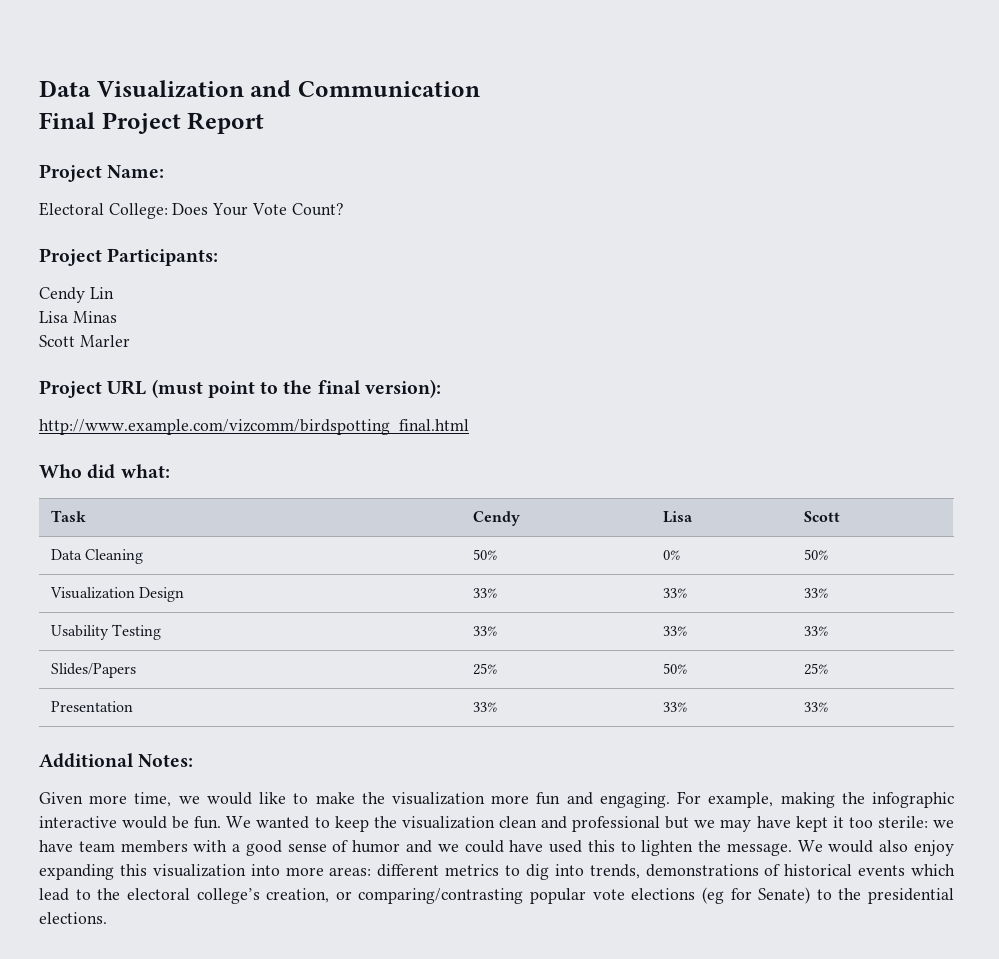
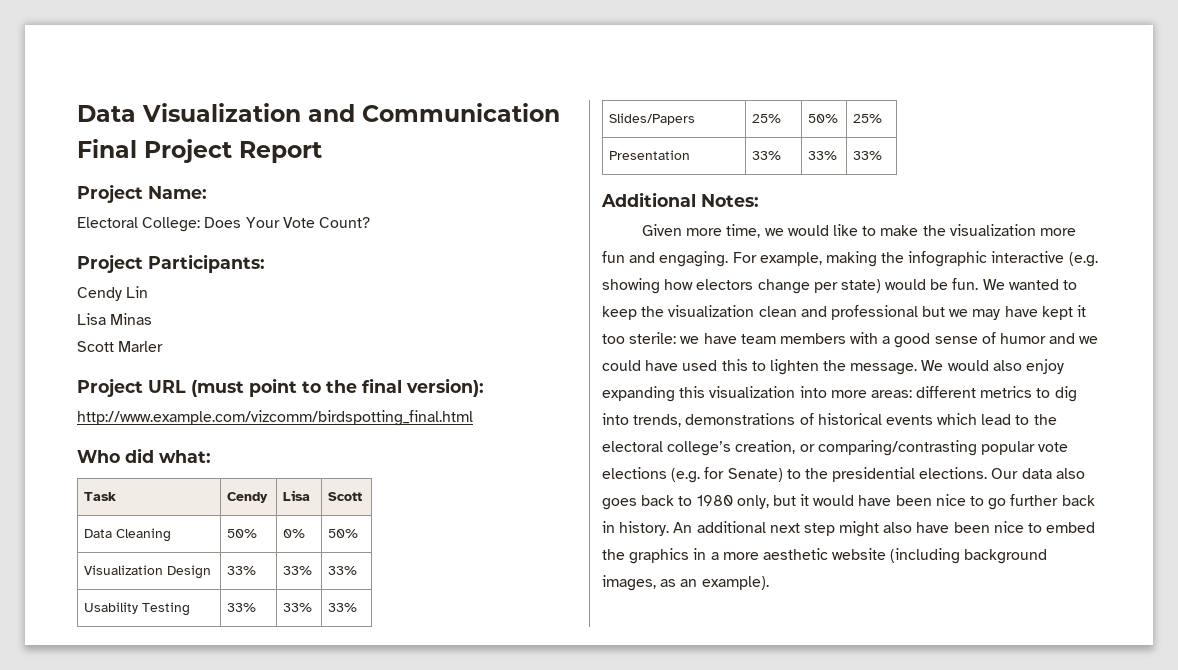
- For example, making the infographic interactive would be fun.
+ For example, making the infographic interactive (e.g. showing how electors change per state) would be fun.
- We would also enjoy expanding this visualization into more areas: different metrics to dig into trends, demonstrations of historical events which lead to the electoral college’s creation, or comparing/contrasting popular vote elections (eg for Senate) to the presidential elections.
+ We would also enjoy expanding this visualization into more areas: different metrics to dig into trends, demonstrations of historical events which lead to the electoral college’s creation, or comparing/contrasting popular vote elections (e.g. for Senate) to the presidential elections.
+ Our data also goes back to 1980 only, but it would have been nice to go further back in history. An additional next step might also have been nice to embed the graphics in a more aesthetic website (including background images, as an example).

